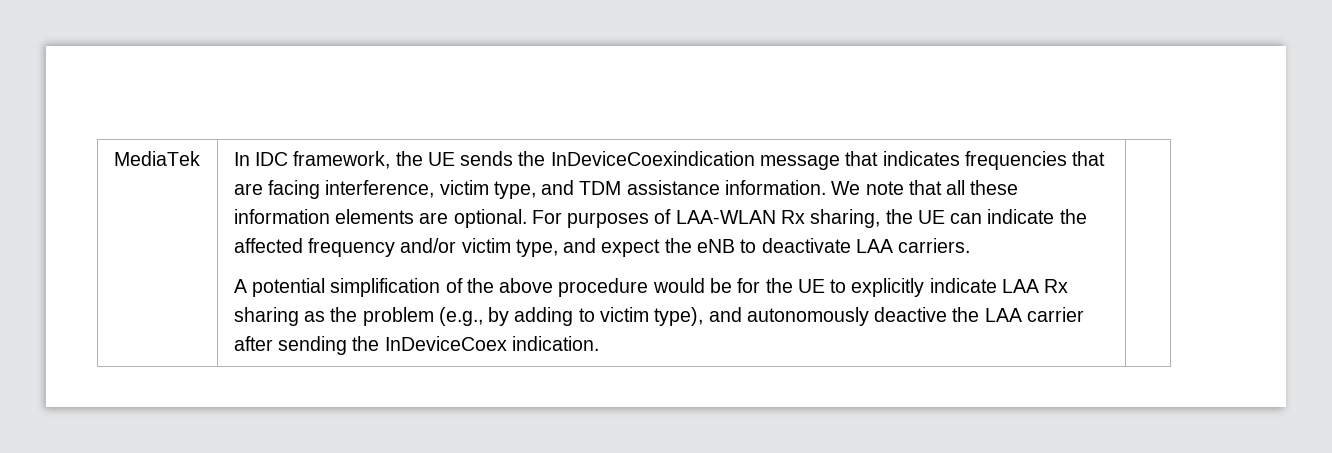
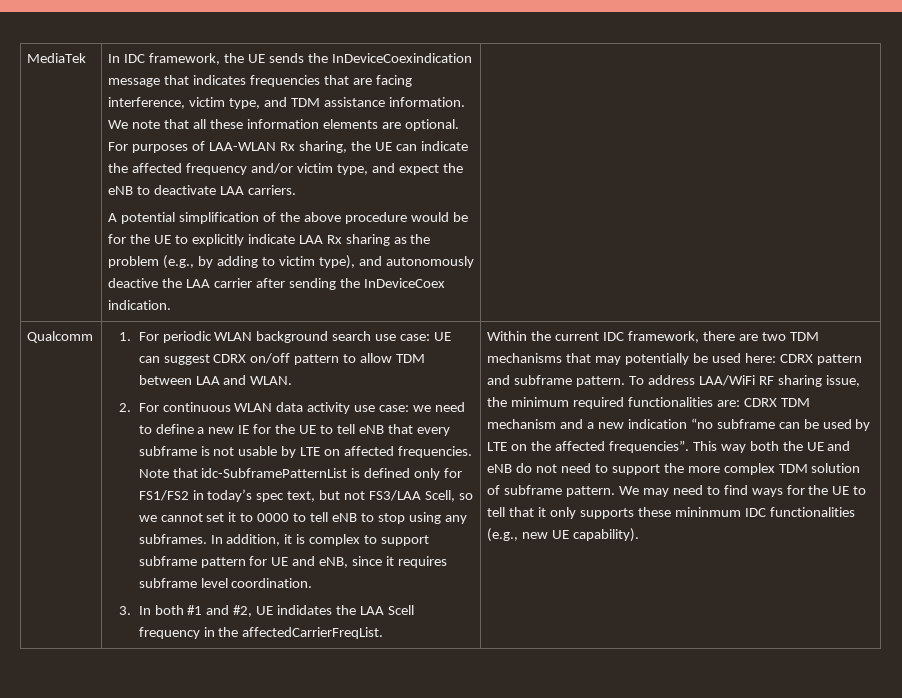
+ Qualcomm | 1. For periodic WLAN background search use case: UE can suggest CDRX on/off pattern to allow TDM between LAA and WLAN.
+ 2. For continuous WLAN data activity use case: we need to define a new IE for the UE to tell eNB that every subframe is not usable by LTE on affected frequencies. Note that idc-SubframePatternList is defined only for FS1/FS2 in today’s spec text, but not FS3/LAA Scell, so we cannot set it to 0000 to tell eNB to stop using any subframes. In addition, it is complex to support subframe pattern for UE and eNB, since it requires subframe level coordination.
+ 3. In both #1 and #2, UE indidates the LAA Scell frequency in the affectedCarrierFreqList. | Within the current IDC framework, there are two TDM mechanisms that may potentially be used here: CDRX pattern and subframe pattern. To address LAA/WiFi RF sharing issue, the minimum required functionalities are: CDRX TDM mechanism and a new indication “no subframe can be used by LTE on the affected frequencies”. This way both the UE and eNB do not need to support the more complex TDM solution of subframe pattern. We may need to find ways for the UE to tell that it only supports these mininmum IDC functionalities (e.g., new UE capability).

